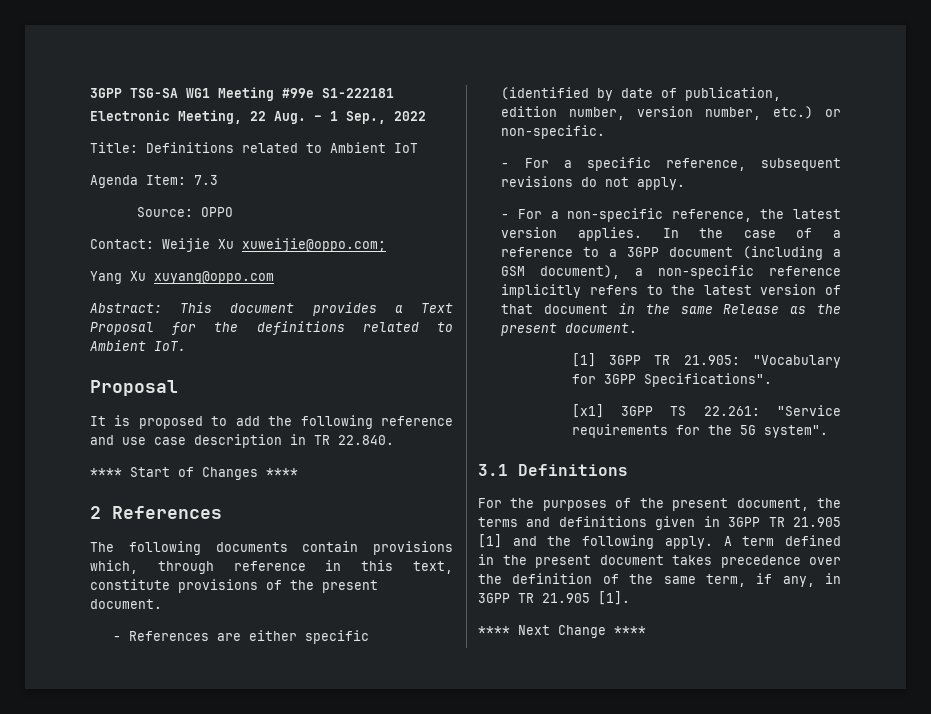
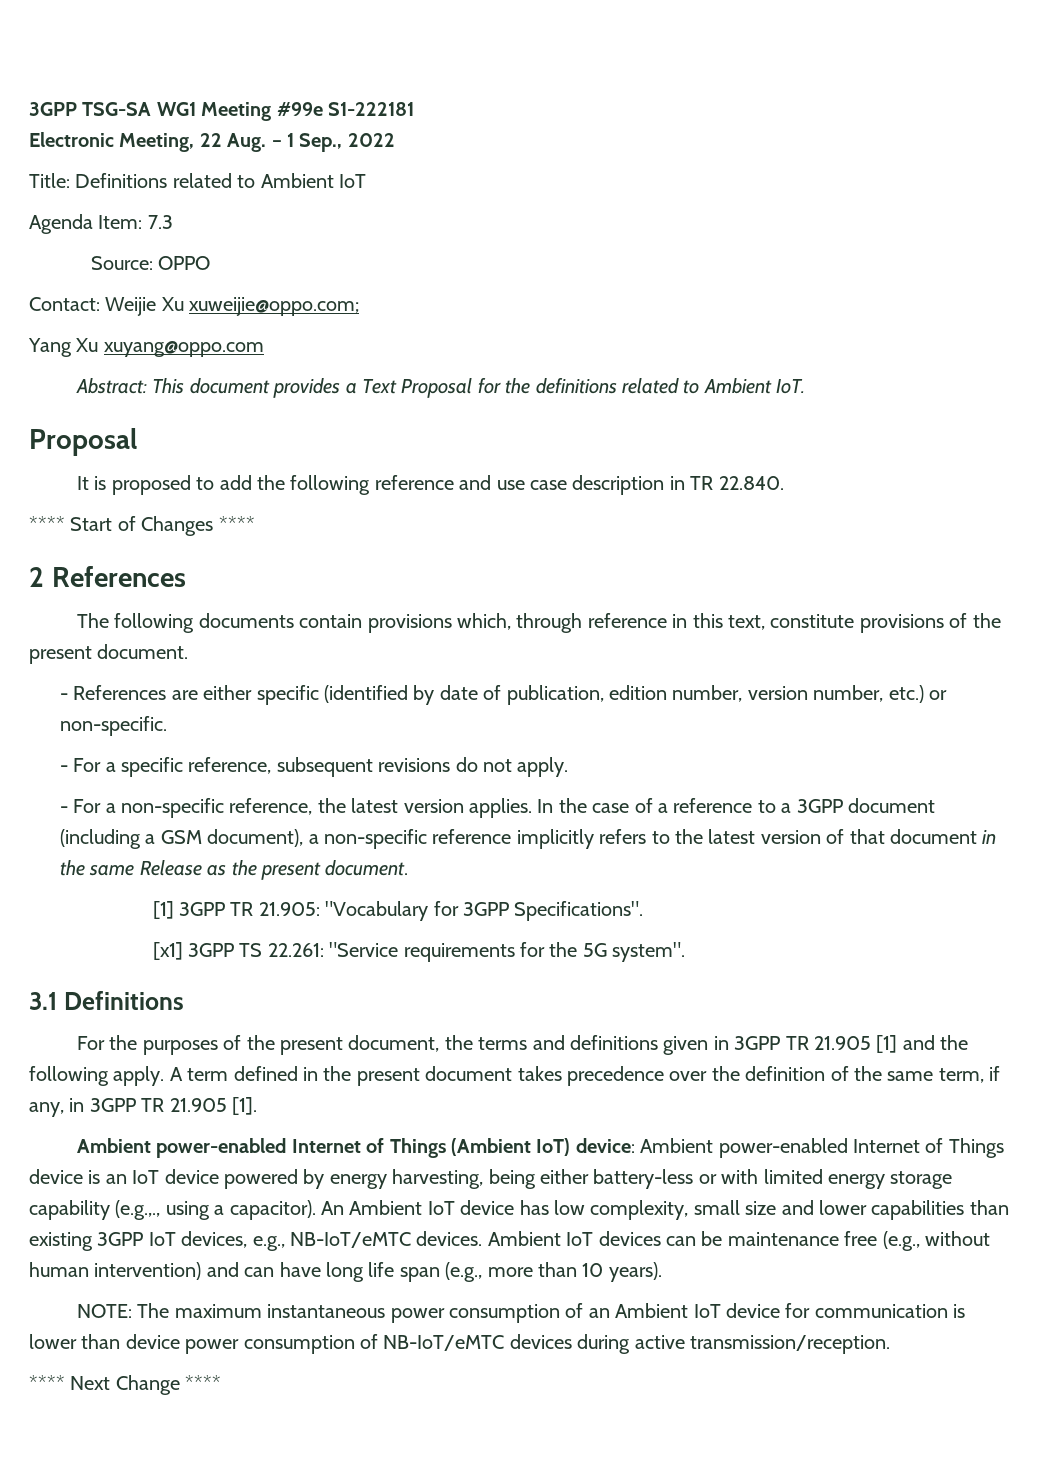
+ Ambient power-enabled Internet of Things (Ambient IoT) device: Ambient power-enabled Internet of Things device is an IoT device powered by energy harvesting, being either battery-less or with limited energy storage capability (e.g.,., using a capacitor). An Ambient IoT device has low complexity, small size and lower capabilities than existing 3GPP IoT devices, e.g., NB-IoT/eMTC devices. Ambient IoT devices can be maintenance free (e.g., without human intervention) and can have long life span (e.g., more than 10 years).
+ NOTE: The maximum instantaneous power consumption of an Ambient IoT device for communication is lower than device power consumption of NB-IoT/eMTC devices during active transmission/reception.

